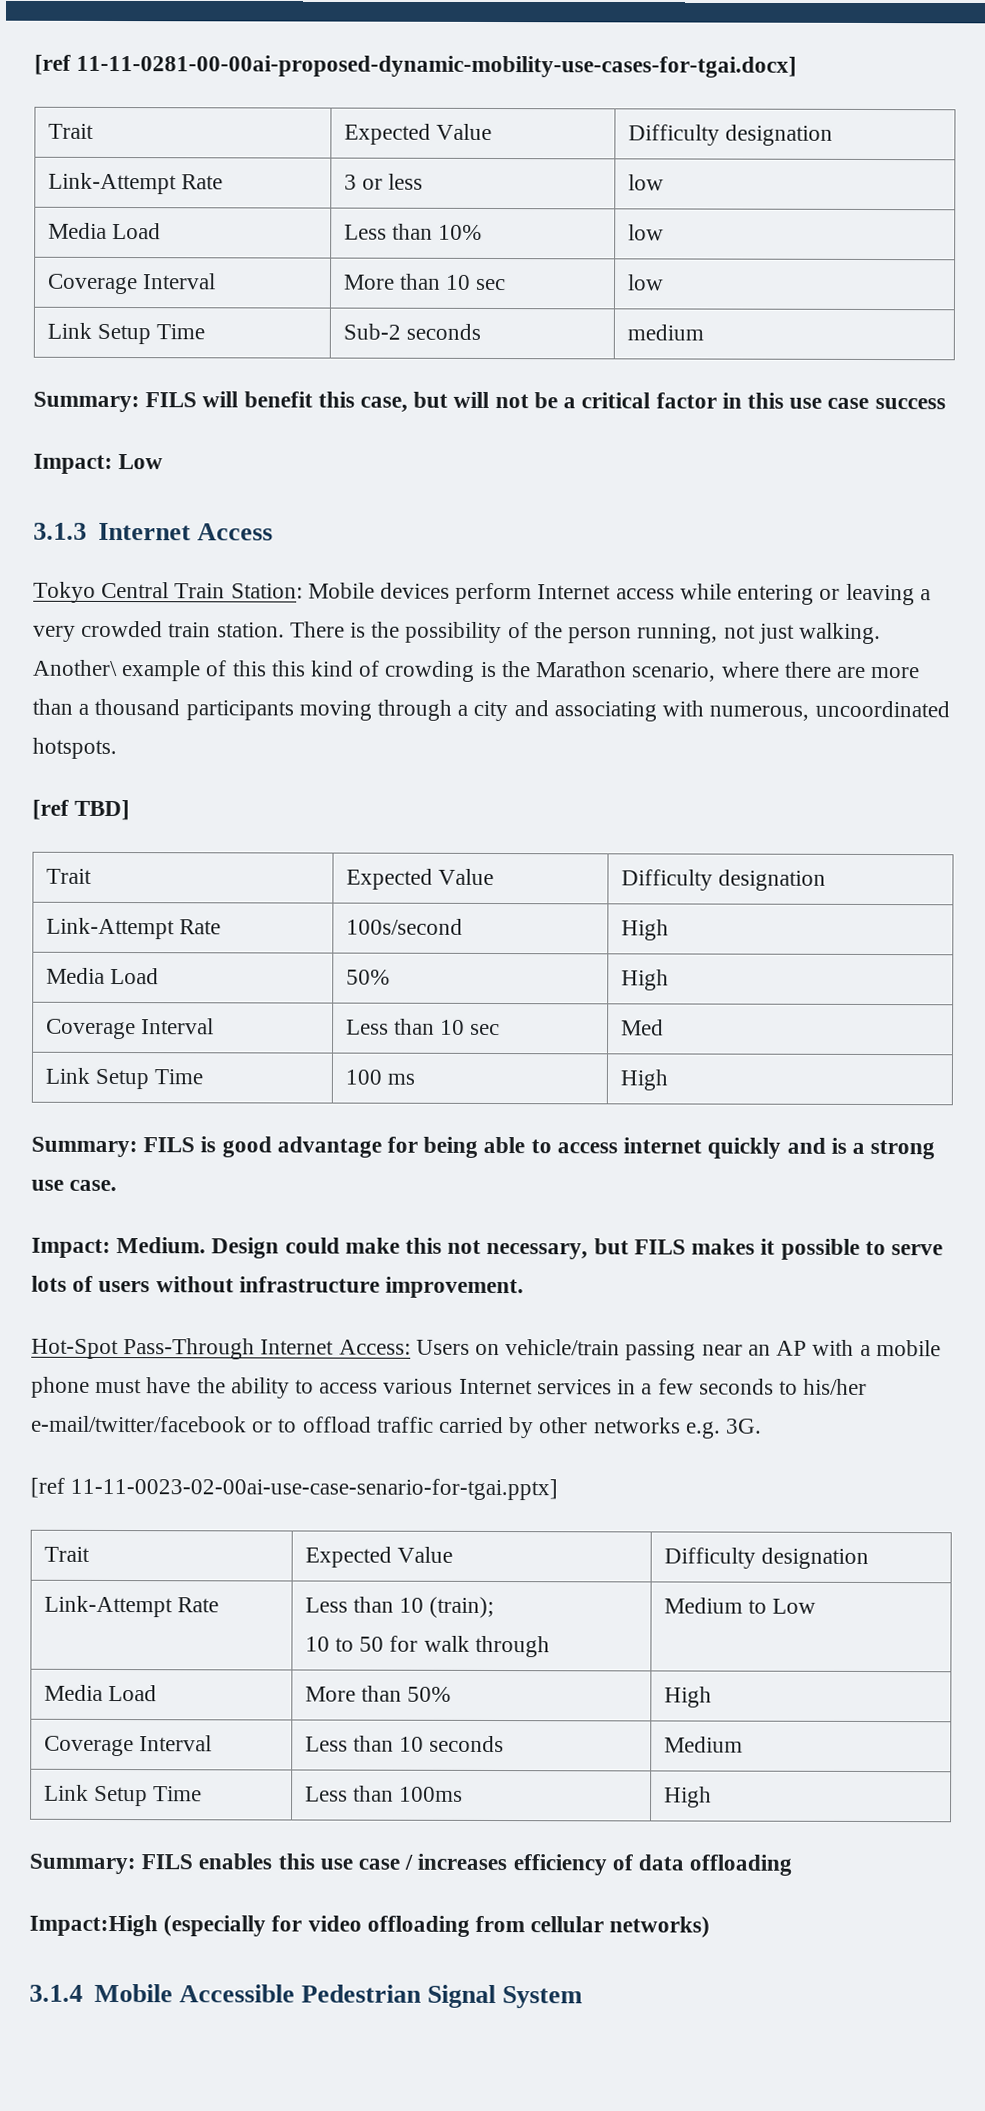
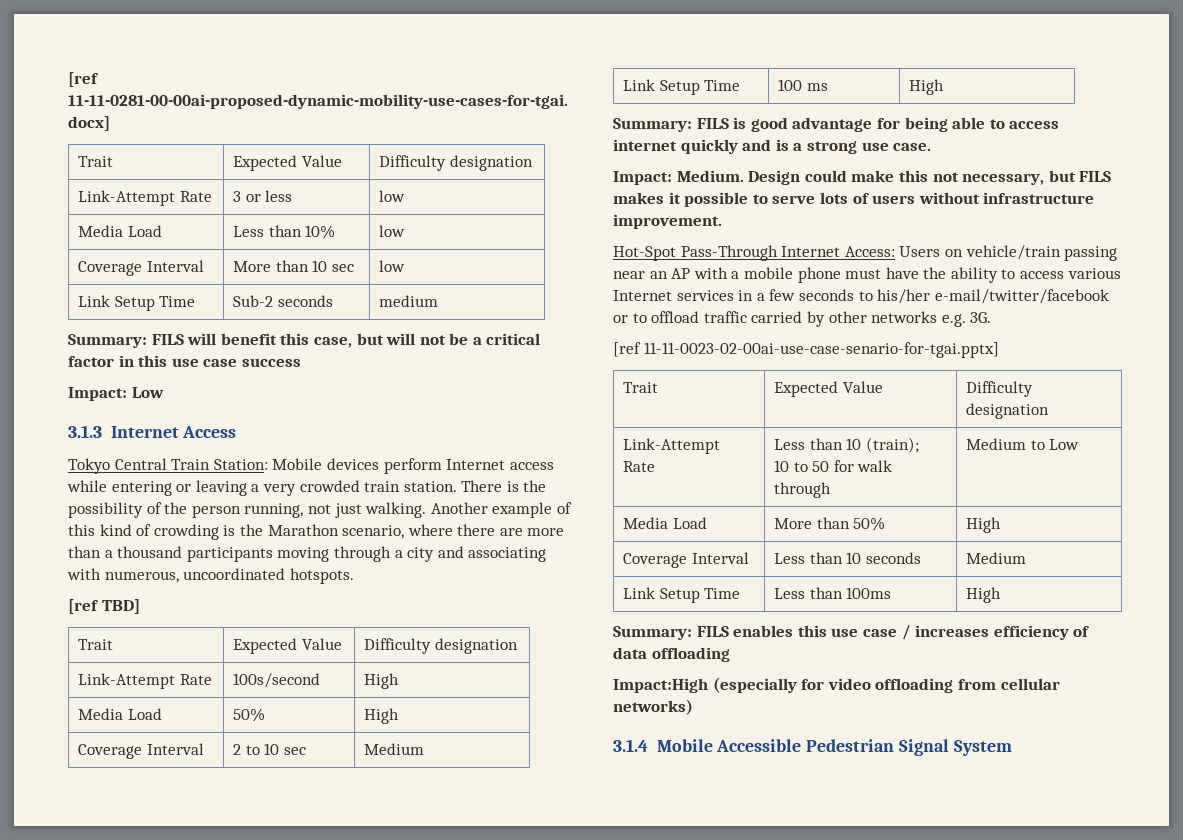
- Another\ example of this this kind of crowding is the Marathon scenario, where there are more than a thousand participants moving through a city and associating with numerous, uncoordinated hotspots.
+ Another example of this kind of crowding is the Marathon scenario, where there are more than a thousand participants moving through a city and associating with numerous, uncoordinated hotspots.
- Coverage Interval | Less than 10 sec | Med
+ Coverage Interval | 2 to 10 sec | Medium

